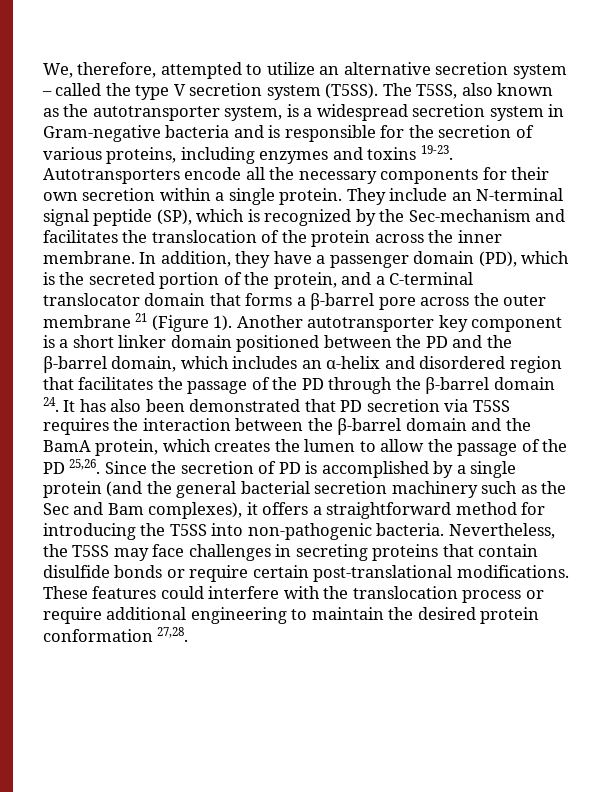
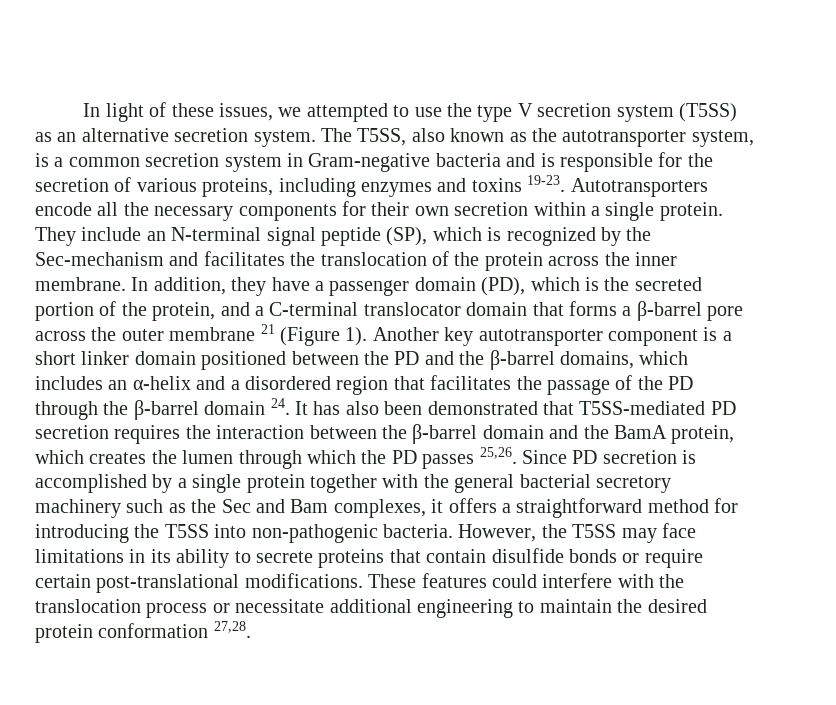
- We, therefore, attempted to utilize an alternative secretion system – called the type V secretion system (T5SS).
+ In light of these issues, we attempted to use the type V secretion system (T5SS) as an alternative secretion system.
- The T5SS, also known as the autotransporter system, is a widespread secretion system in Gram-negative bacteria and is responsible for the secretion of various proteins, including enzymes and toxins 19-23.
+ The T5SS, also known as the autotransporter system, is a common secretion system in Gram-negative bacteria and is responsible for the secretion of various proteins, including enzymes and toxins 19-23.
- Another autotransporter key component is a short linker domain positioned between the PD and the β-barrel domain, which includes an α-helix and disordered region that facilitates the passage of the PD through the β-barrel domain 24. It has also been demonstrated that PD secretion via T5SS requires the interaction between the β-barrel domain and the BamA protein, which creates the lumen to allow the passage of the PD 25,26.
+ Another key autotransporter component is a short linker domain positioned between the PD and the β-barrel domains, which includes an α-helix and a disordered region that facilitates the passage of the PD through the β-barrel domain 24. It has also been demonstrated that T5SS-mediated PD secretion requires the interaction between the β-barrel domain and the BamA protein, which creates the lumen through which the PD passes 25,26.
- Since the secretion of PD is accomplished by a single protein (and the general bacterial secretion machinery such as the Sec and Bam complexes), it offers a straightforward method for introducing the T5SS into non-pathogenic bacteria.
+ Since PD secretion is accomplished by a single protein together with the general bacterial secretory machinery such as the Sec and Bam complexes, it offers a straightforward method for introducing the T5SS into non-pathogenic bacteria.
- Nevertheless, the T5SS may face challenges in secreting proteins that contain disulfide bonds or require certain post-translational modifications.
+ However, the T5SS may face limitations in its ability to secrete proteins that contain disulfide bonds or require certain post-translational modifications.
- These features could interfere with the translocation process or require additional engineering to maintain the desired protein conformation 27,28.
+ These features could interfere with the translocation process or necessitate additional engineering to maintain the desired protein conformation 27,28.

